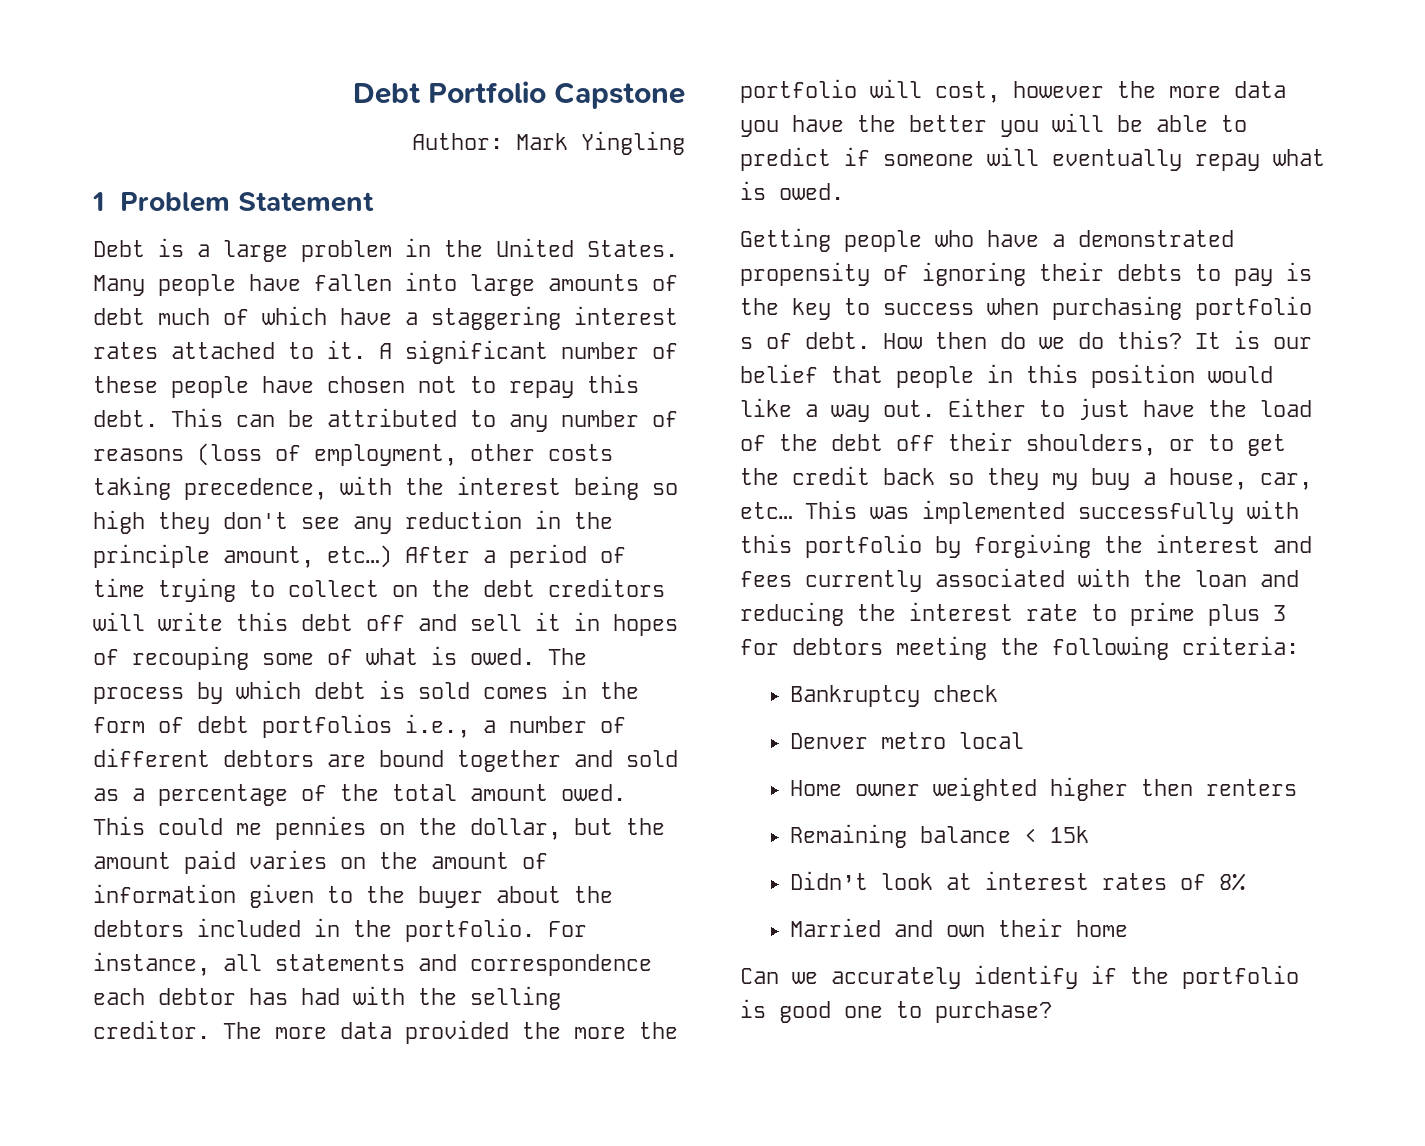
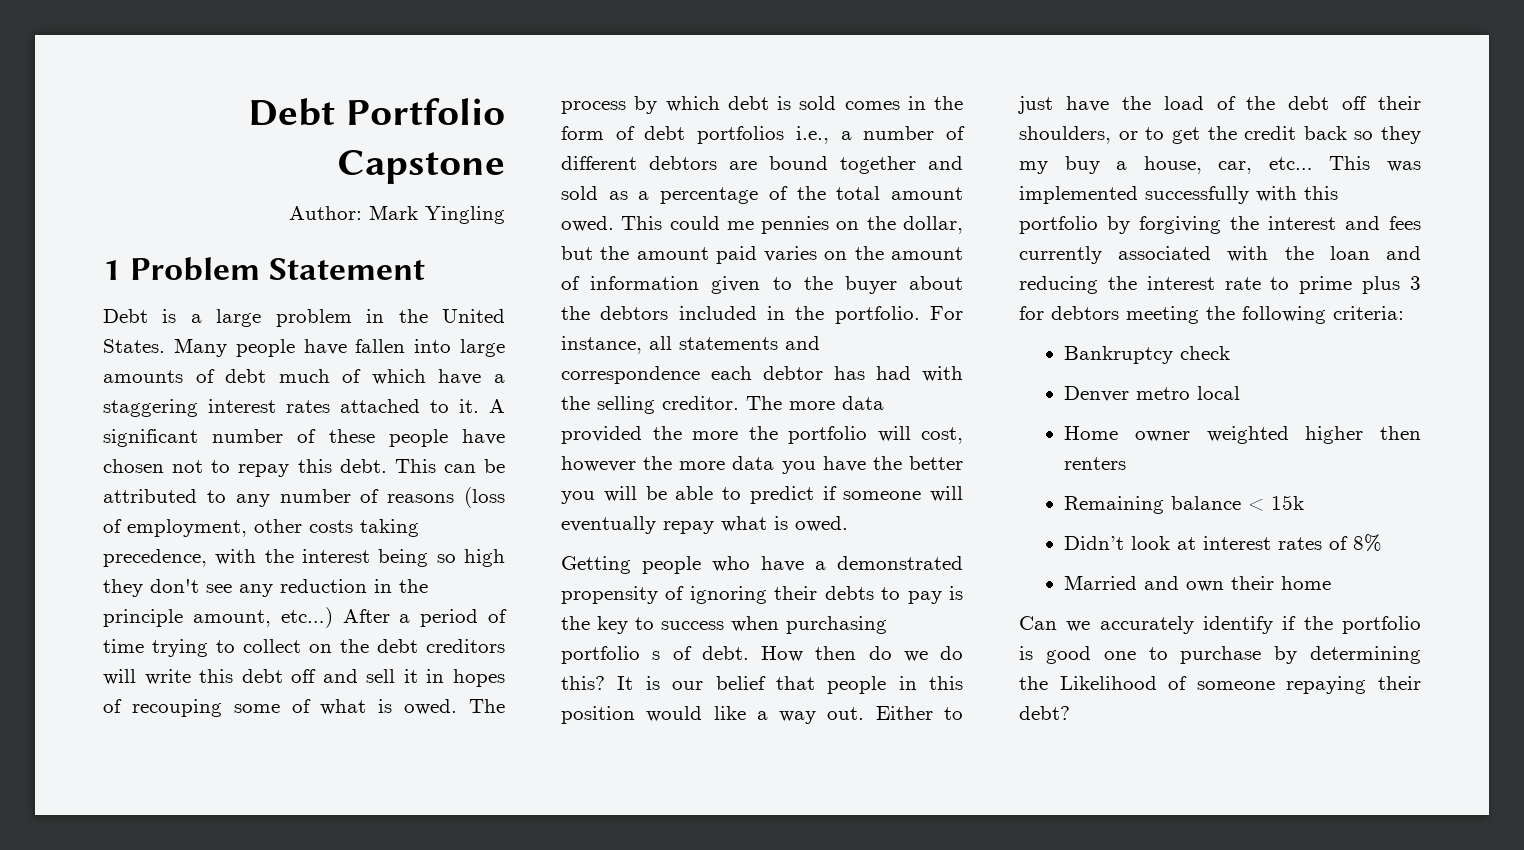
- Can we accurately identify if the portfolio is good one to purchase?
+ Can we accurately identify if the portfolio is good one to purchase by determining the Likelihood of someone repaying their debt?

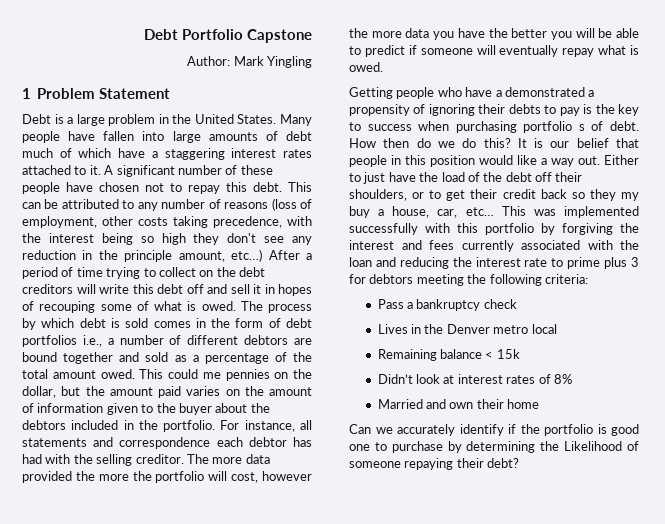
- Getting people who have a demonstrated propensity of ignoring their debts to pay is the key to success when purchasing portfolio s of debt.
+ Getting people who have a demonstrated a propensity of ignoring their debts to pay is the key to success when purchasing portfolio s of debt.
- Either to just have the load of the debt off their shoulders, or to get the credit back so they my buy a house, car, etc…
+ Either to just have the load of the debt off their shoulders, or to get their credit back so they my buy a house, car, etc…
- Bankruptcy check
- Denver metro local
- Home owner weighted higher then renters
+ Pass a bankruptcy check
+ Lives in the Denver metro local

